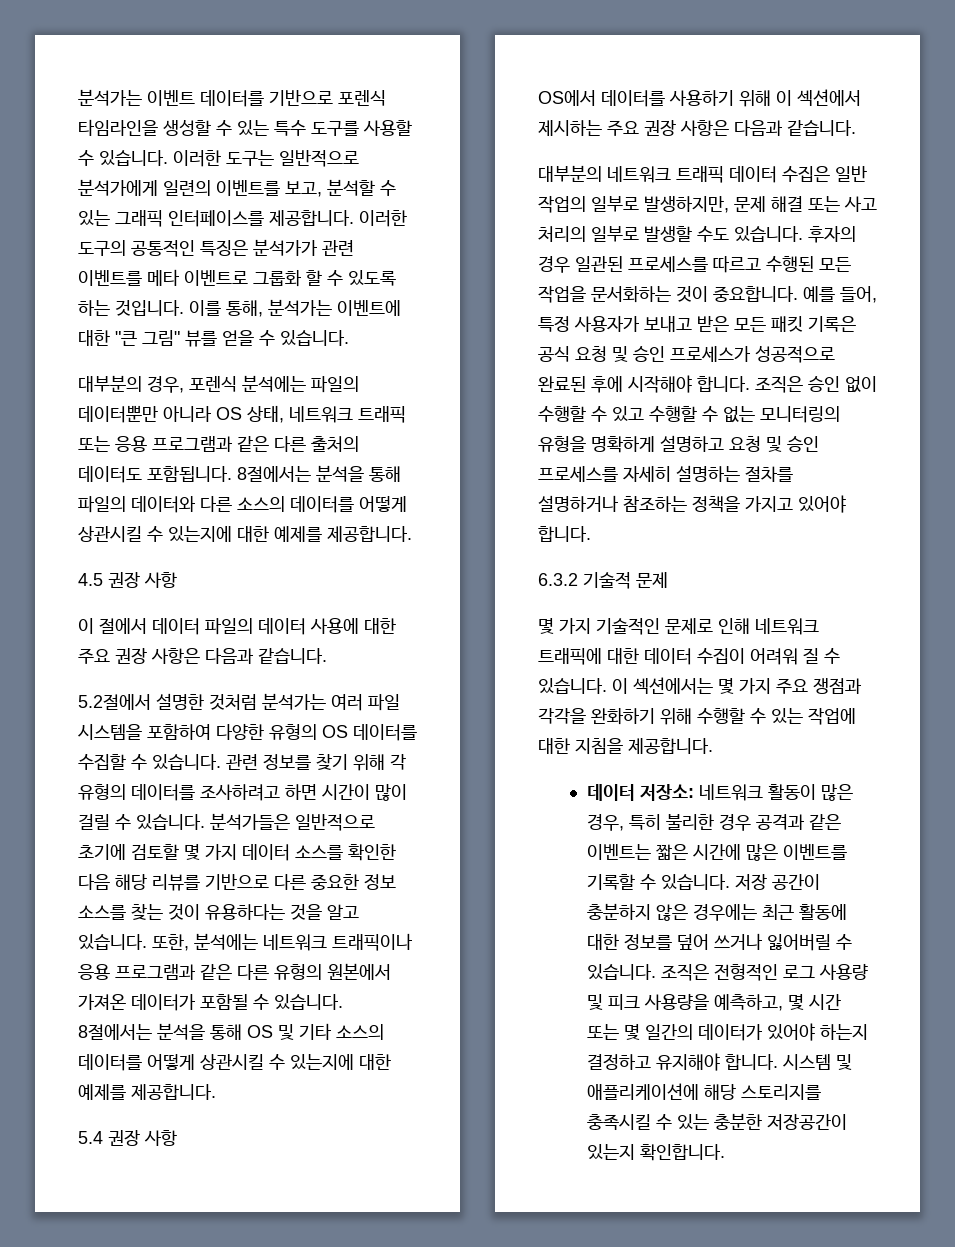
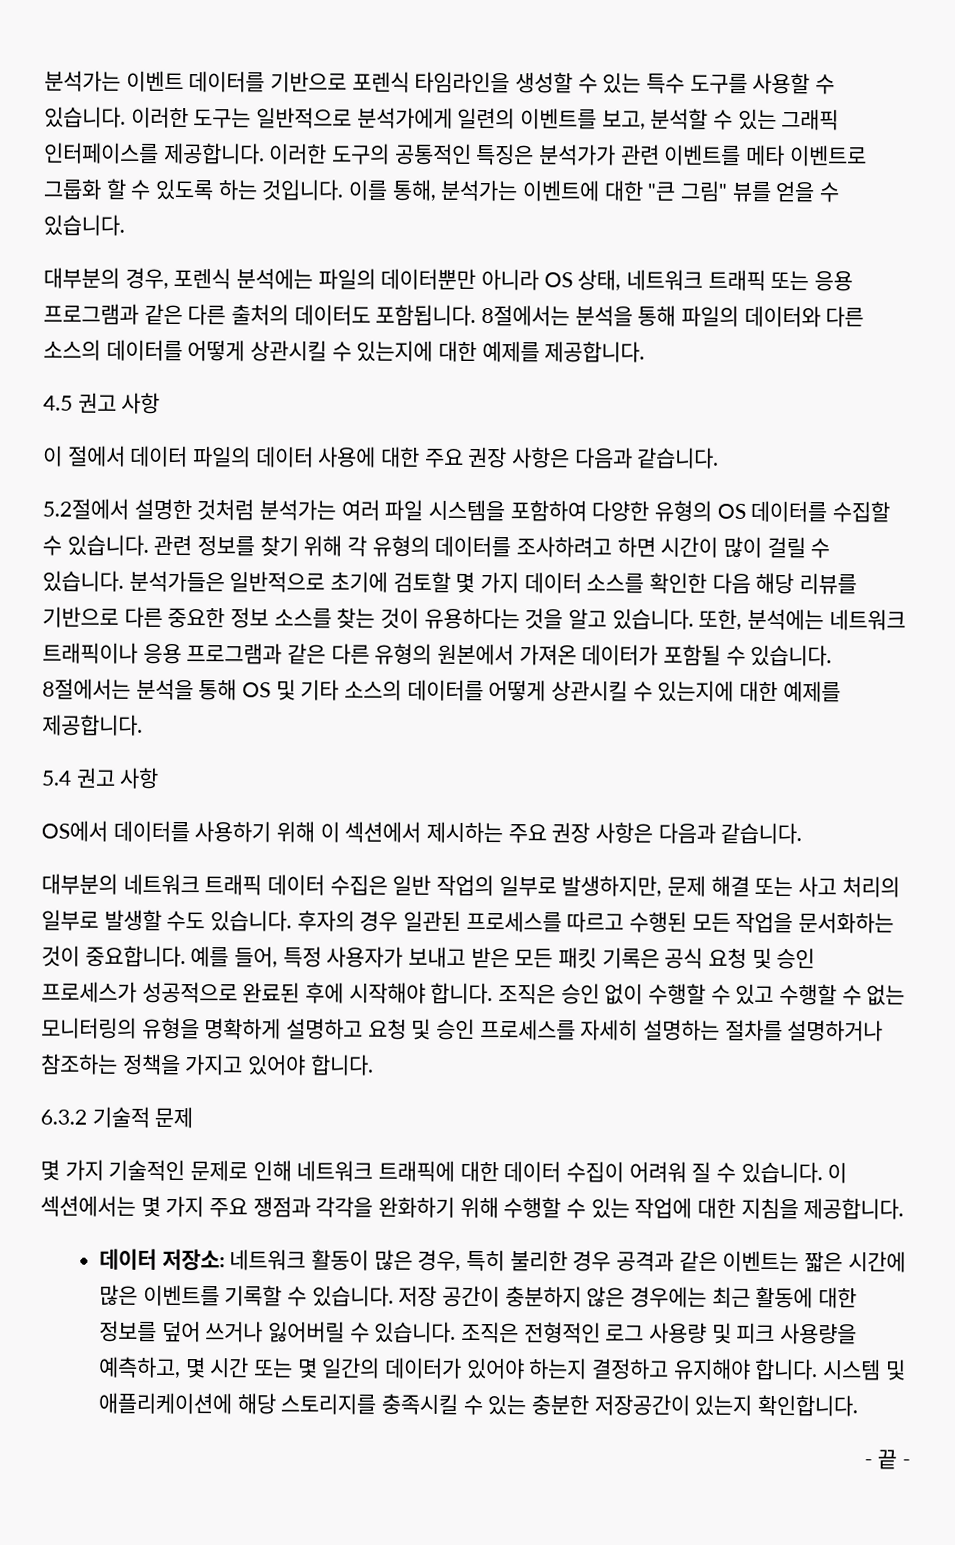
- 4.5 권장 사항
+ 4.5 권고 사항
- 5.4 권장 사항
+ 5.4 권고 사항
+ - 끝 -

